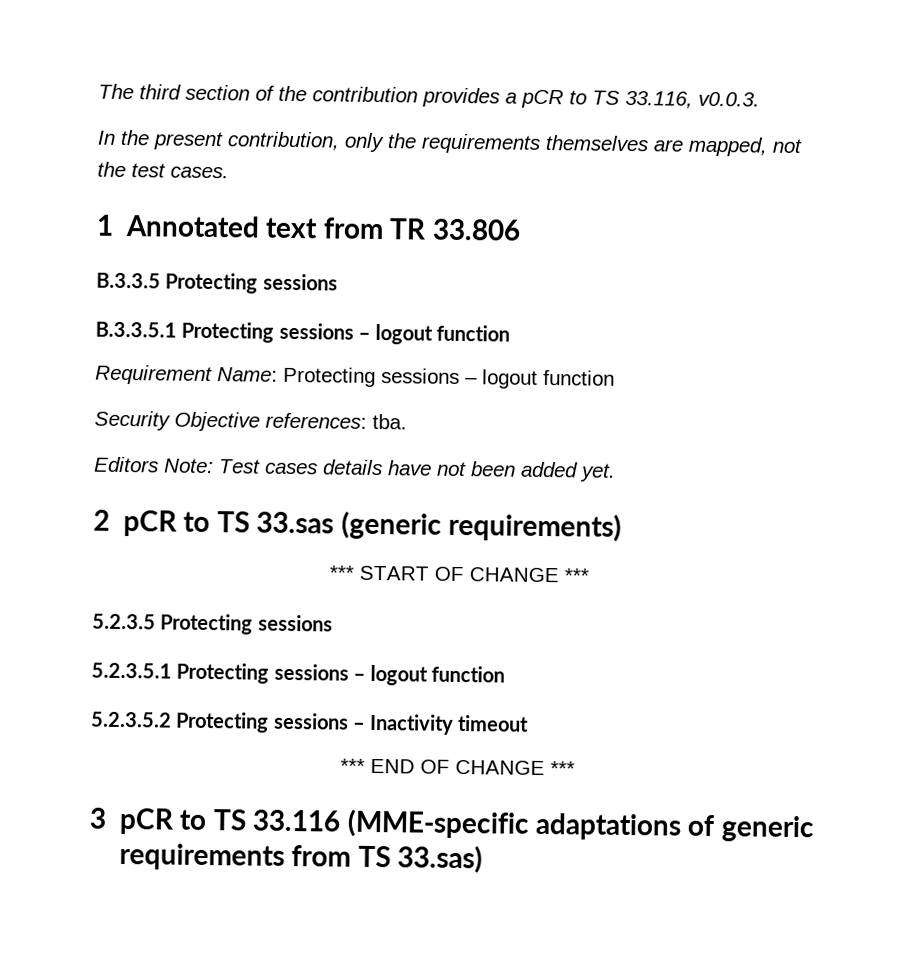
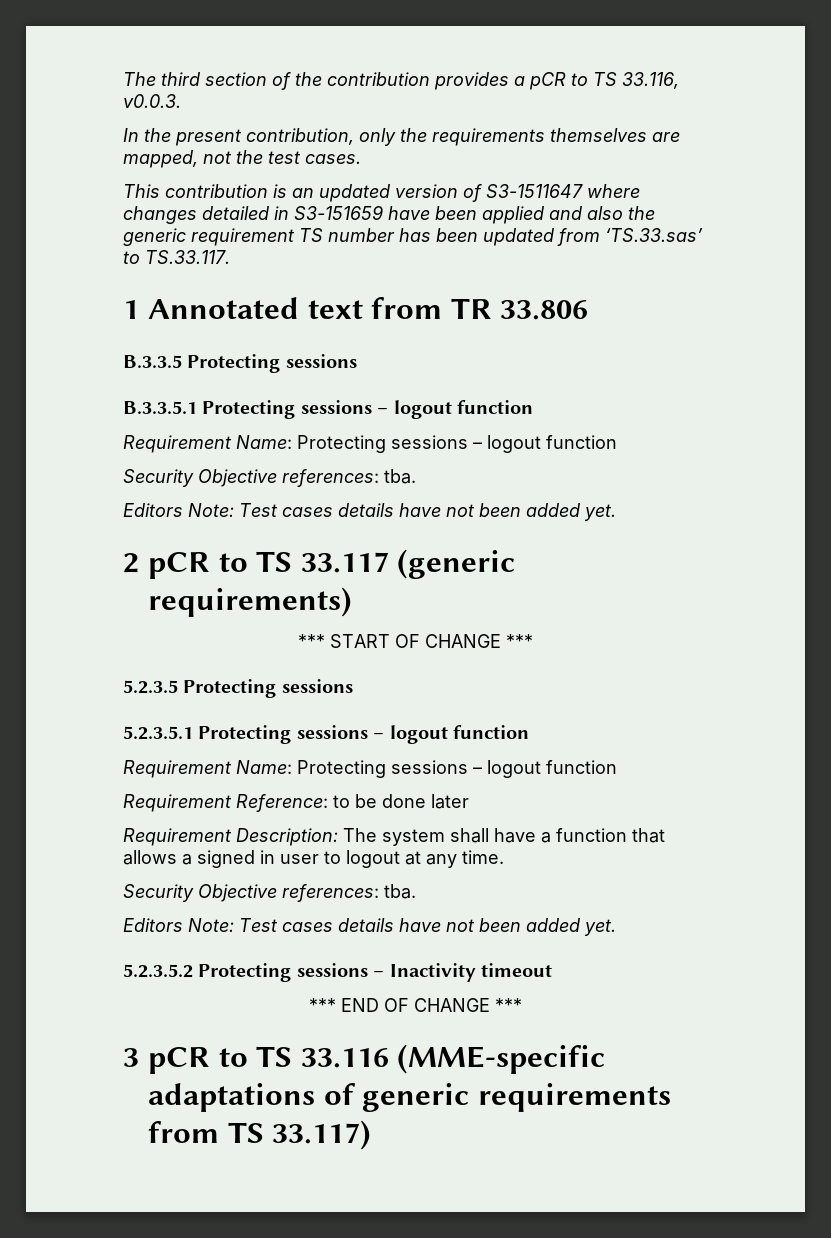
+ This contribution is an updated version of S3-1511647 where changes detailed in S3-151659 have been applied and also the generic requirement TS number has been updated from ‘TS.33.sas’ to TS.33.117.
- 2 pCR to TS 33.sas (generic requirements)
+ 2 pCR to TS 33.117 (generic requirements)
  5.2.3.5.1 Protecting sessions – logout function
+ Requirement Name: Protecting sessions – logout function
+ Requirement Reference: to be done later
+ Requirement Description: The system shall have a function that allows a signed in user to logout at any time.
+ Security Objective references: tba.
+ Editors Note: Test cases details have not been added yet.
- 3 pCR to TS 33.116 (MME-specific adaptations of generic requirements from TS 33.sas)
+ 3 pCR to TS 33.116 (MME-specific adaptations of generic requirements from TS 33.117)

